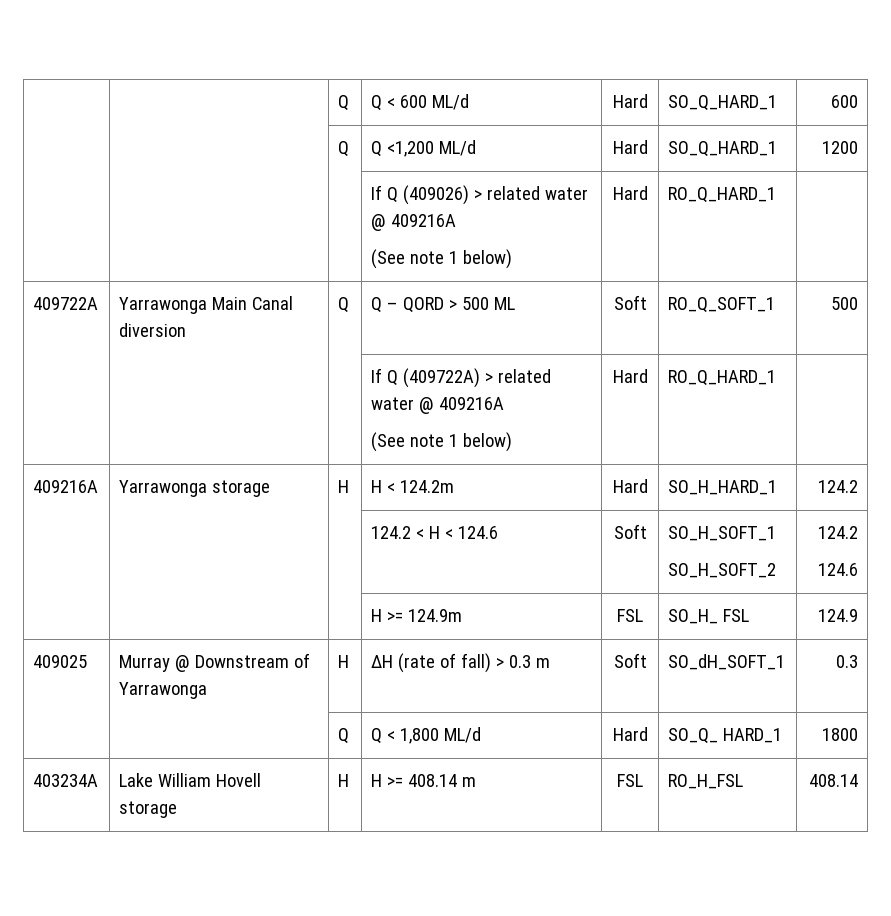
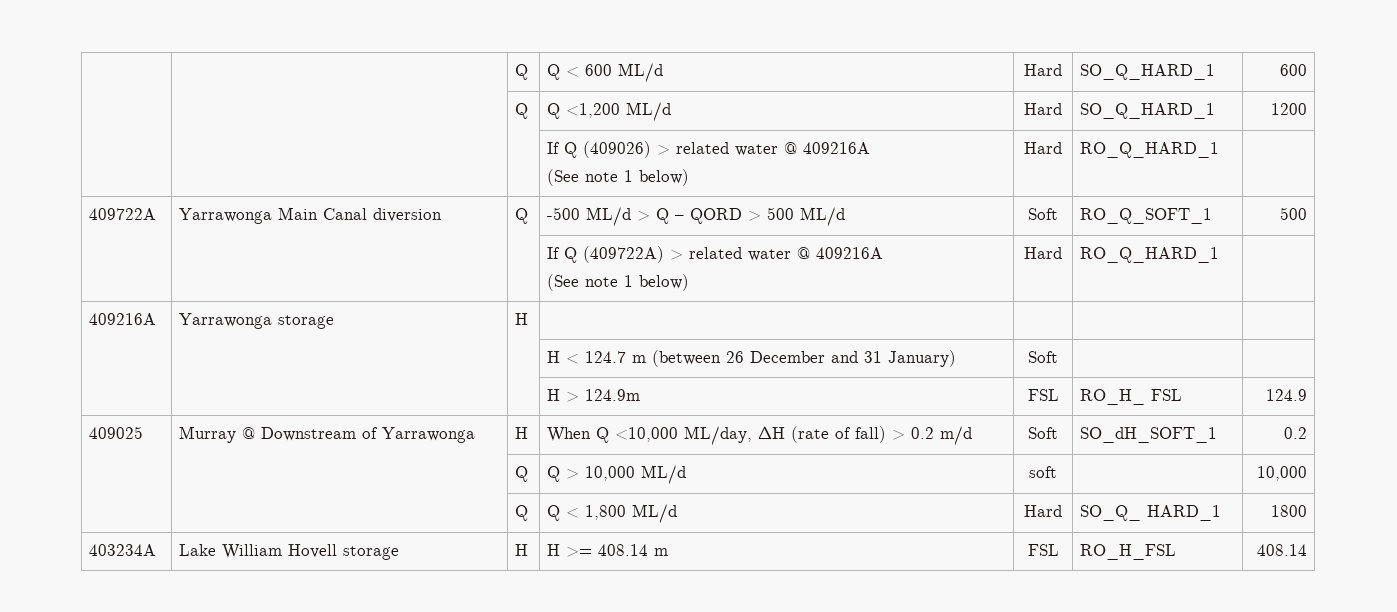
- 409722A | Yarrawonga Main Canal diversion | Q | Q – QORD > 500 ML | Soft | RO_Q_SOFT_1 | 500
+ 409722A | Yarrawonga Main Canal diversion | Q | -500 ML/d > Q – QORD > 500 ML/d | Soft | RO_Q_SOFT_1 | 500
- 409216A | Yarrawonga storage | H | H < 124.2m | Hard | SO_H_HARD_1 | 124.2
- | | | 124.2 < H < 124.6 | Soft | SO_H_SOFT_1
- SO_H_SOFT_2 | 124.2
- 124.6
- | | | H >= 124.9m | FSL | SO_H_ FSL | 124.9
+ 409216A | Yarrawonga storage | H | | | |
+ | | | H < 124.7 m (between 26 December and 31 January) | Soft | |
+ | | | H > 124.9m | FSL | RO_H_ FSL | 124.9
- 409025 | Murray @ Downstream of Yarrawonga | H | ΔH (rate of fall) > 0.3 m | Soft | SO_dH_SOFT_1 | 0.3
+ 409025 | Murray @ Downstream of Yarrawonga | H | When Q <10,000 ML/day, ΔH (rate of fall) > 0.2 m/d | Soft | SO_dH_SOFT_1 | 0.2
+ | | Q | Q > 10,000 ML/d | soft | | 10,000

